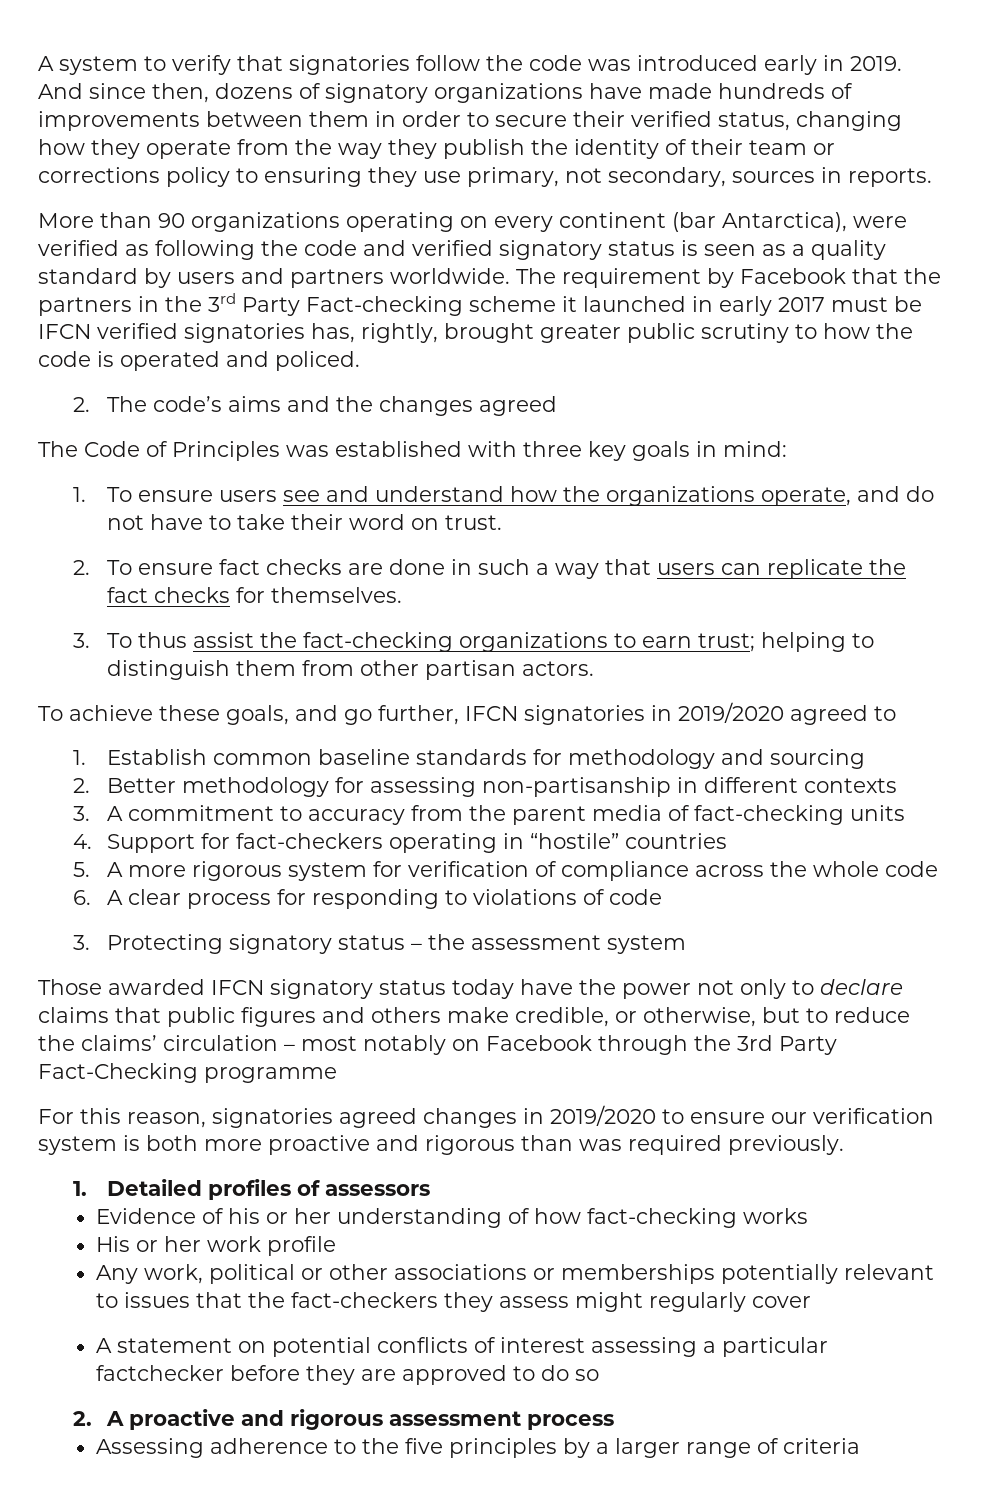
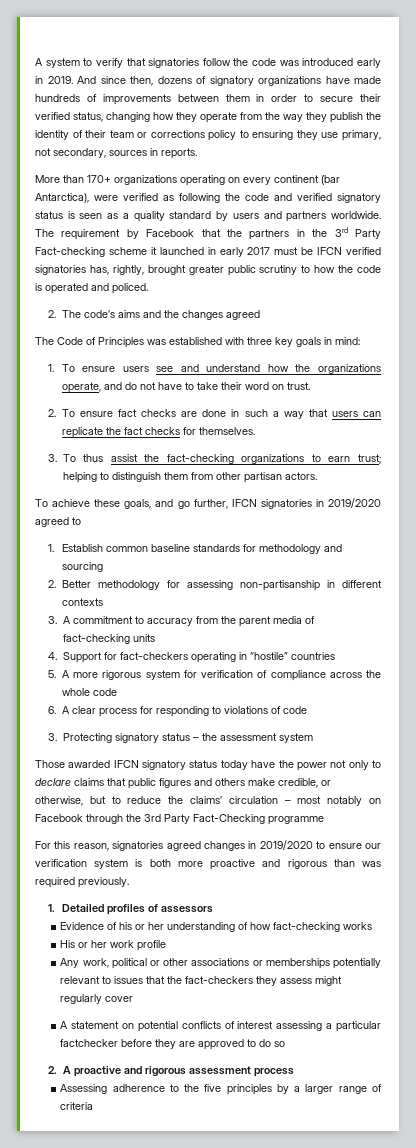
- More than 90 organizations operating on every continent (bar Antarctica), were verified as following the code and verified signatory status is seen as a quality standard by users and partners worldwide.
+ More than 170+ organizations operating on every continent (bar Antarctica), were verified as following the code and verified signatory status is seen as a quality standard by users and partners worldwide.

